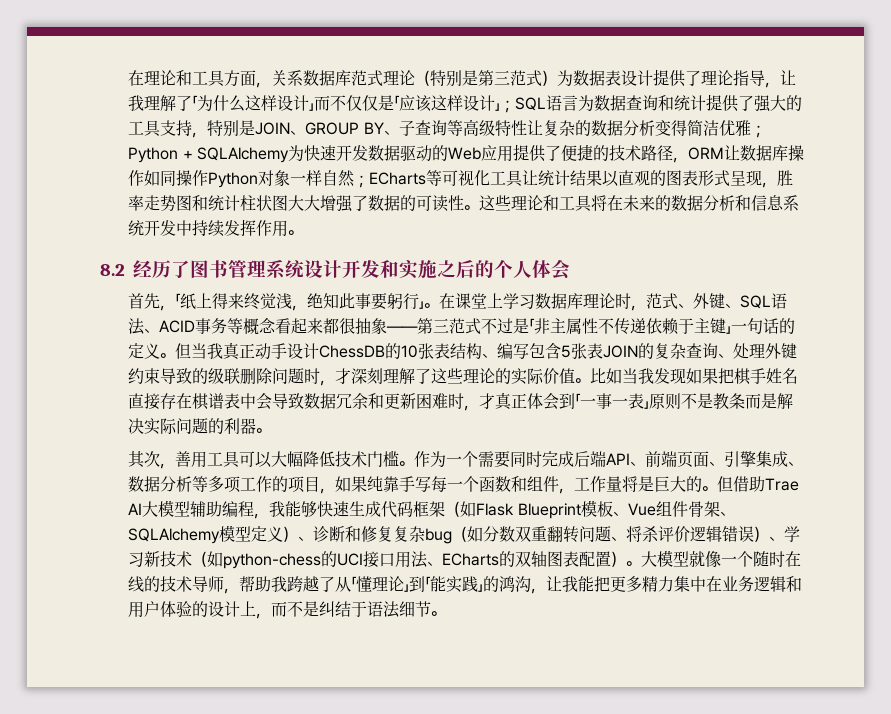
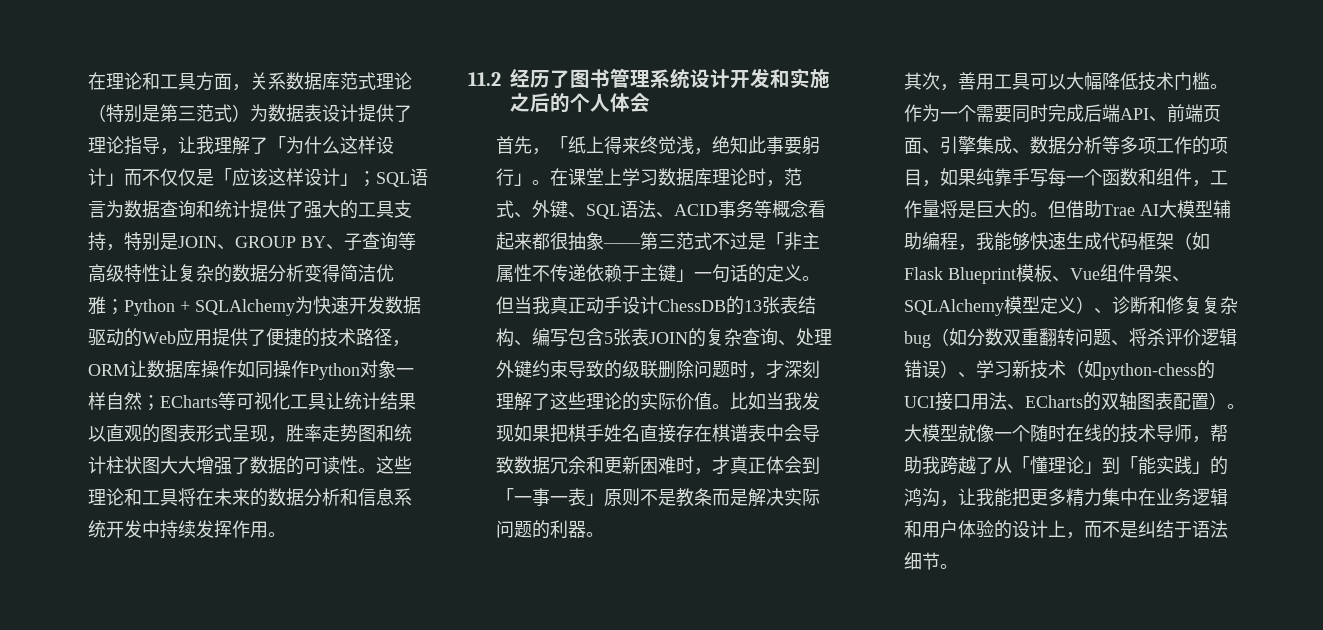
- 8.2经历了图书管理系统设计开发和实施之后的个人体会
+ 11.2经历了图书管理系统设计开发和实施之后的个人体会
- 但当我真正动手设计ChessDB的10张表结构、编写包含5张表JOIN的复杂查询、处理外键约束导致的级联删除问题时，才深刻理解了这些理论的实际价值。
+ 但当我真正动手设计ChessDB的13张表结构、编写包含5张表JOIN的复杂查询、处理外键约束导致的级联删除问题时，才深刻理解了这些理论的实际价值。

